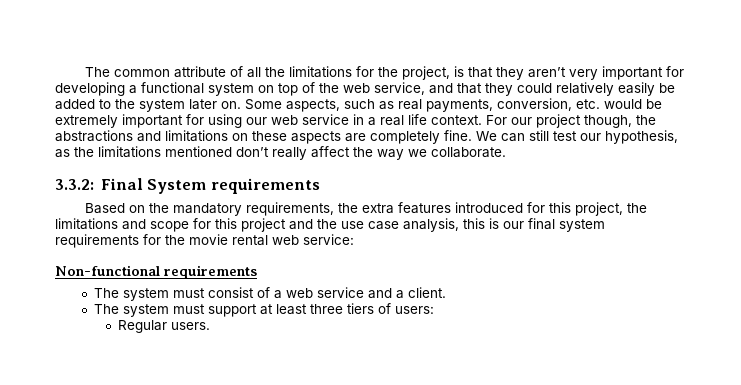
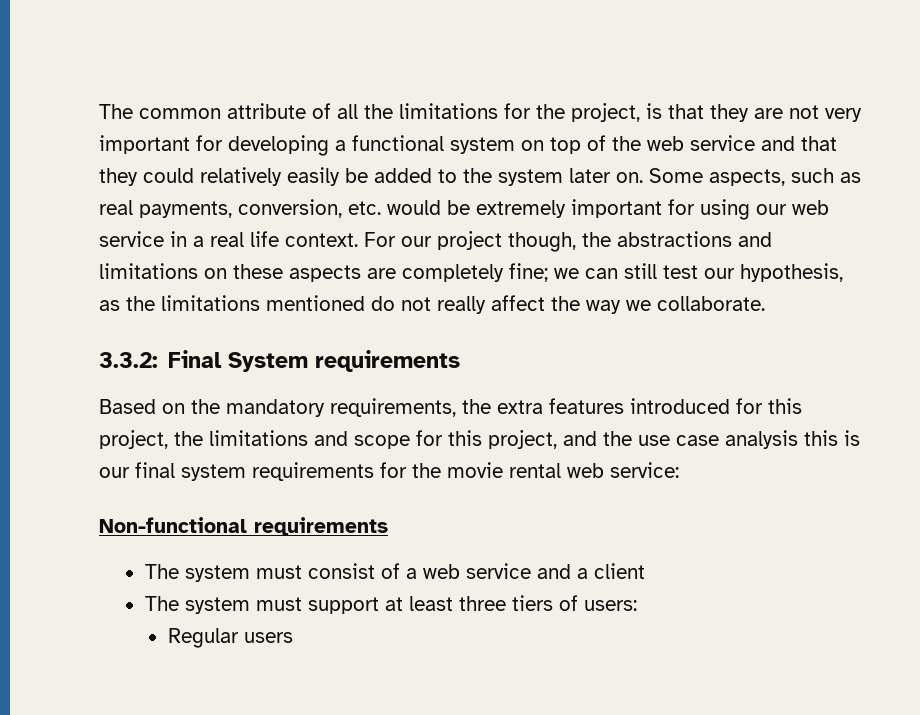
- The common attribute of all the limitations for the project, is that they aren’t very important for developing a functional system on top of the web service, and that they could relatively easily be added to the system later on.
+ The common attribute of all the limitations for the project, is that they are not very important for developing a functional system on top of the web service and that they could relatively easily be added to the system later on.
- For our project though, the abstractions and limitations on these aspects are completely fine. We can still test our hypothesis, as the limitations mentioned don’t really affect the way we collaborate.
+ For our project though, the abstractions and limitations on these aspects are completely fine; we can still test our hypothesis, as the limitations mentioned do not really affect the way we collaborate.
- Based on the mandatory requirements, the extra features introduced for this project, the limitations and scope for this project and the use case analysis, this is our final system requirements for the movie rental web service:
+ Based on the mandatory requirements, the extra features introduced for this project, the limitations and scope for this project, and the use case analysis this is our final system requirements for the movie rental web service:
- The system must consist of a web service and a client.
+ The system must consist of a web service and a client
- Regular users.
+ Regular users

